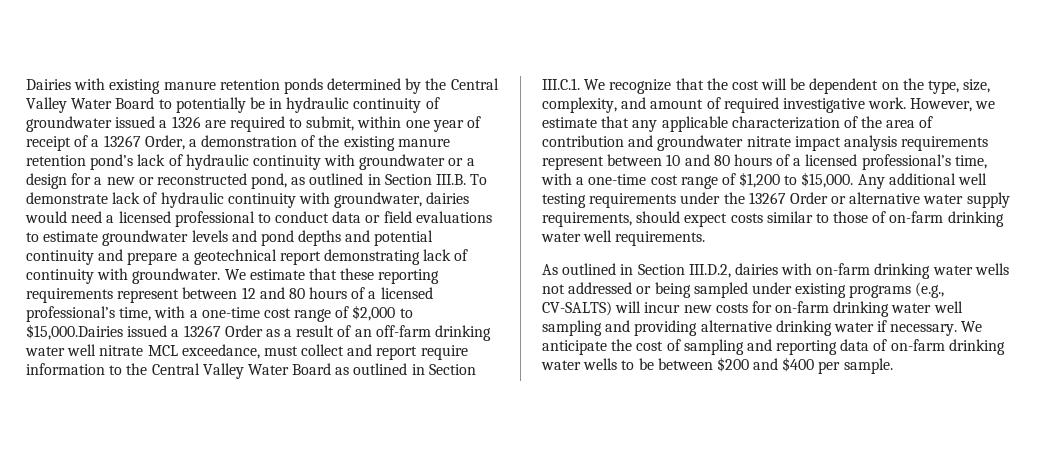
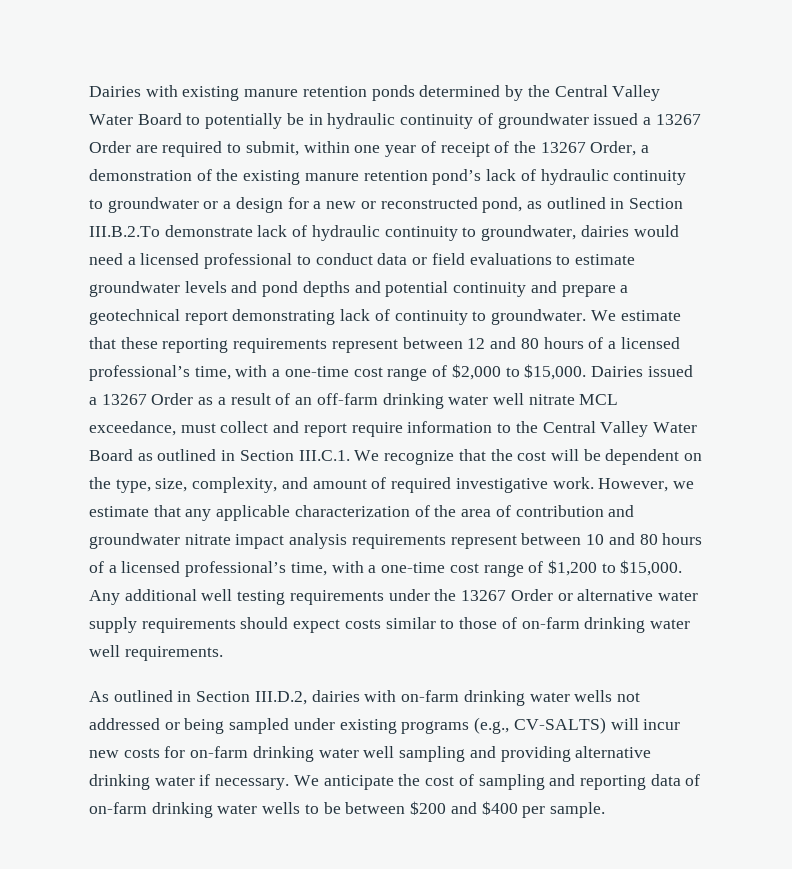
- Dairies with existing manure retention ponds determined by the Central Valley Water Board to potentially be in hydraulic continuity of groundwater issued a 1326 are required to submit, within one year of receipt of a 13267 Order, a demonstration of the existing manure retention pond’s lack of hydraulic continuity with groundwater or a design for a new or reconstructed pond, as outlined in Section III.B. To demonstrate lack of hydraulic continuity with groundwater, dairies would need a licensed professional to conduct data or field evaluations to estimate groundwater levels and pond depths and potential continuity and prepare a geotechnical report demonstrating lack of continuity with groundwater.
+ Dairies with existing manure retention ponds determined by the Central Valley Water Board to potentially be in hydraulic continuity of groundwater issued a 13267 Order are required to submit, within one year of receipt of the 13267 Order, a demonstration of the existing manure retention pond’s lack of hydraulic continuity to groundwater or a design for a new or reconstructed pond, as outlined in Section III.B.2.To demonstrate lack of hydraulic continuity to groundwater, dairies would need a licensed professional to conduct data or field evaluations to estimate groundwater levels and pond depths and potential continuity and prepare a geotechnical report demonstrating lack of continuity to groundwater.
- We estimate that these reporting requirements represent between 12 and 80 hours of a licensed professional’s time, with a one-time cost range of $2,000 to $15,000.Dairies issued a 13267 Order as a result of an off-farm drinking water well nitrate MCL exceedance, must collect and report require information to the Central Valley Water Board as outlined in Section III.C.1. We recognize that the cost will be dependent on the type, size, complexity, and amount of required investigative work.
+ We estimate that these reporting requirements represent between 12 and 80 hours of a licensed professional’s time, with a one-time cost range of $2,000 to $15,000. Dairies issued a 13267 Order as a result of an off-farm drinking water well nitrate MCL exceedance, must collect and report require information to the Central Valley Water Board as outlined in Section III.C.1. We recognize that the cost will be dependent on the type, size, complexity, and amount of required investigative work.
- Any additional well testing requirements under the 13267 Order or alternative water supply requirements, should expect costs similar to those of on-farm drinking water well requirements.
+ Any additional well testing requirements under the 13267 Order or alternative water supply requirements should expect costs similar to those of on-farm drinking water well requirements.

